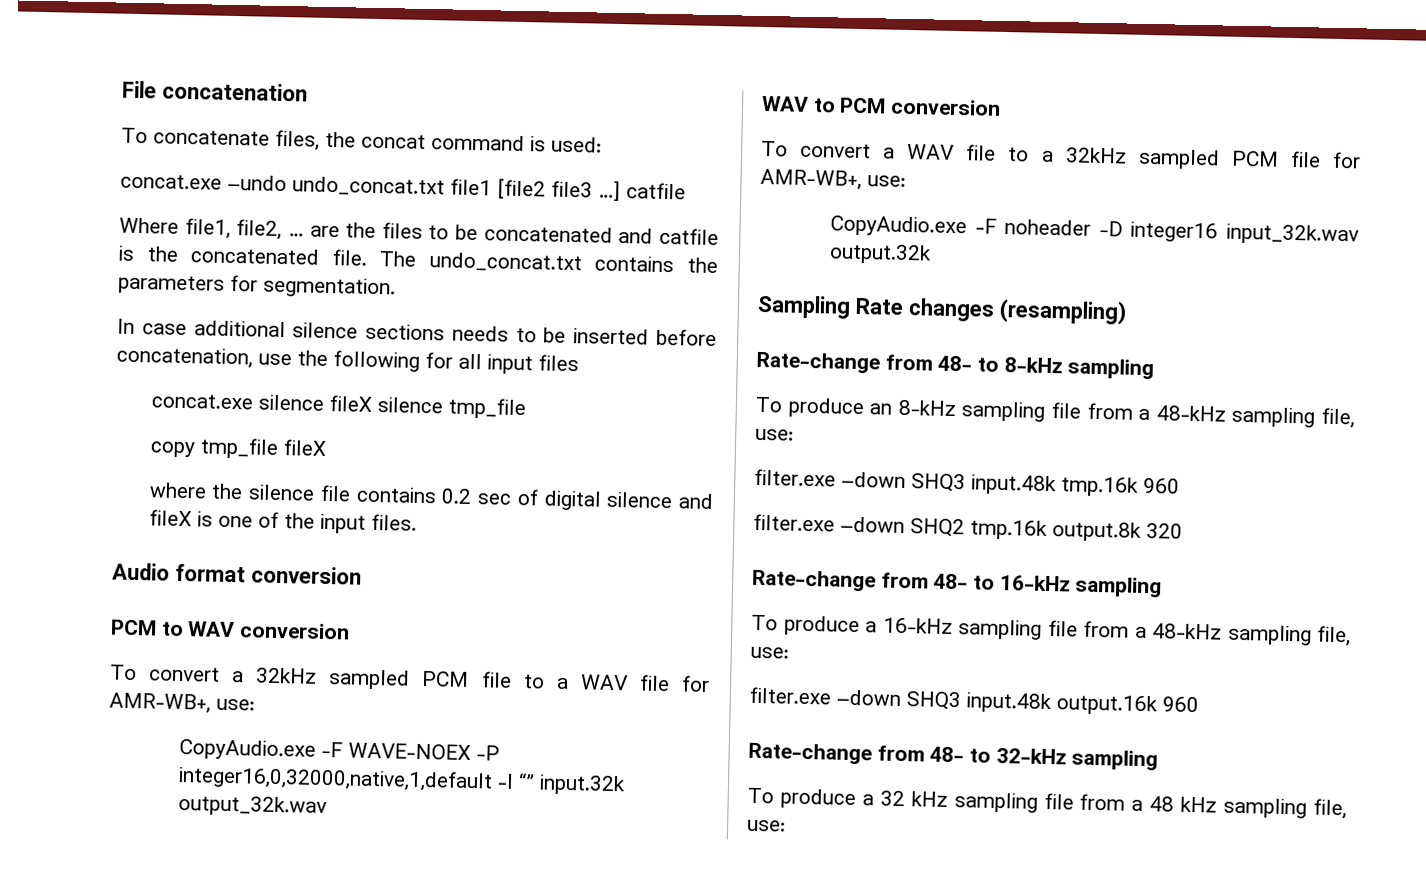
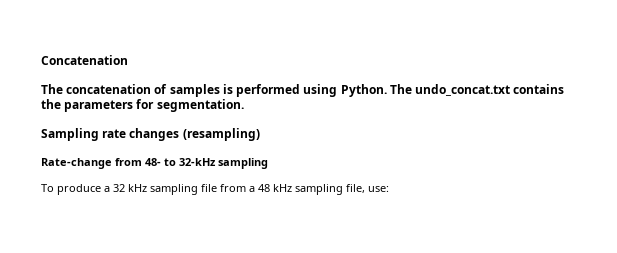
- File concatenation
- To concatenate files, the concat command is used:
- concat.exe –undo undo_concat.txt file1 [file2 file3 …] catfile
- Where file1, file2, … are the files to be concatenated and catfile is the concatenated file.
+ Concatenation
+ The concatenation of samples is performed using Python.
- In case additional silence sections needs to be inserted before concatenation, use the following for all input files
- concat.exe silence fileX silence tmp_file
- copy tmp_file fileX
- where the silence file contains 0.2 sec of digital silence and fileX is one of the input files.
- Audio format conversion
- PCM to WAV conversion
- To convert a 32kHz sampled PCM file to a WAV file for AMR-WB+, use:
- CopyAudio.exe -F WAVE-NOEX -P integer16,0,32000,native,1,default -I “” input.32k output_32k.wav
- WAV to PCM conversion
- To convert a WAV file to a 32kHz sampled PCM file for AMR-WB+, use:
- CopyAudio.exe -F noheader -D integer16 input_32k.wav output.32k
- Sampling Rate changes (resampling)
+ Sampling rate changes (resampling)
- Rate-change from 48- to 8-kHz sampling
- To produce an 8-kHz sampling file from a 48-kHz sampling file, use:
- filter.exe –down SHQ3 input.48k tmp.16k 960
- filter.exe –down SHQ2 tmp.16k output.8k 320
- Rate-change from 48- to 16-kHz sampling
- To produce a 16-kHz sampling file from a 48-kHz sampling file, use:
- filter.exe –down SHQ3 input.48k output.16k 960

